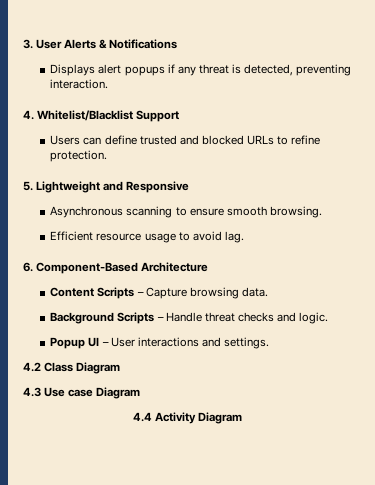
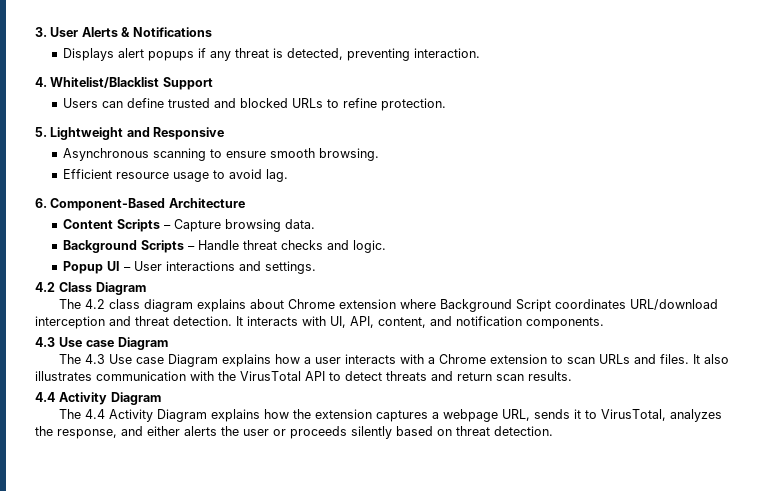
+ The 4.2 class diagram explains about Chrome extension where Background Script coordinates URL/download interception and threat detection. It interacts with UI, API, content, and notification components.
  4.3 Use case Diagram
+ The 4.3 Use case Diagram explains how a user interacts with a Chrome extension to scan URLs and files. It also illustrates communication with the VirusTotal API to detect threats and return scan results.
  4.4 Activity Diagram
+ The 4.4 Activity Diagram explains how the extension captures a webpage URL, sends it to VirusTotal, analyzes the response, and either alerts the user or proceeds silently based on threat detection.

